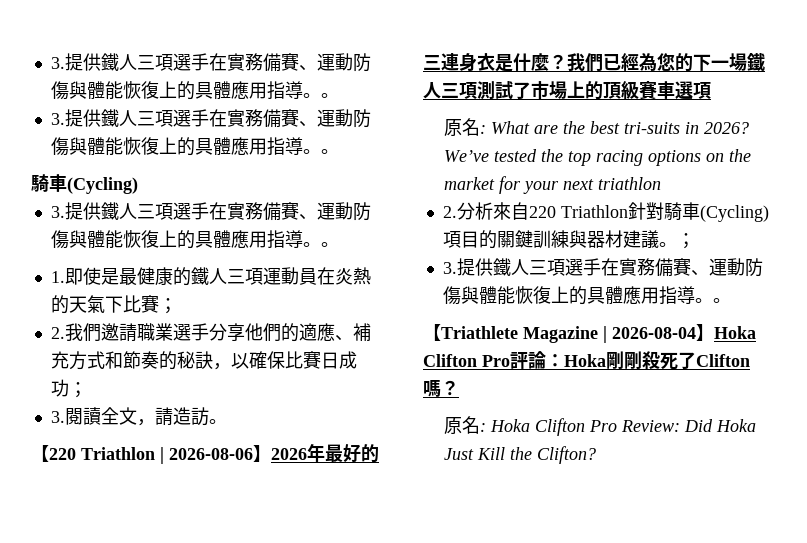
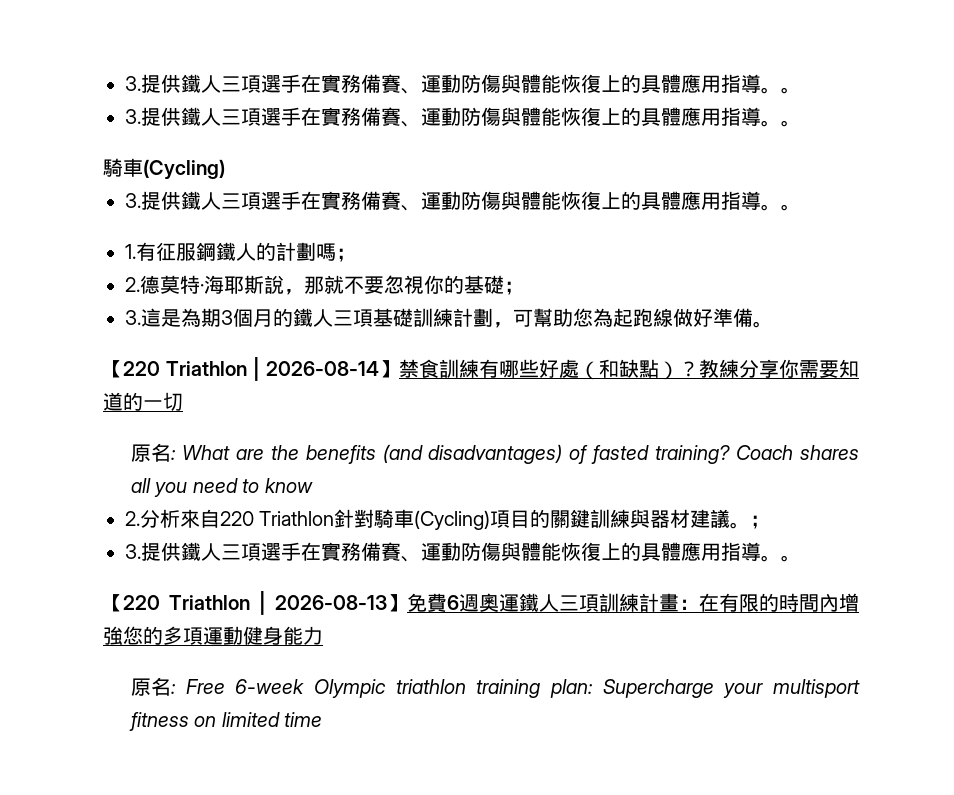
- 1.即使是最健康的鐵人三項運動員在炎熱的天氣下比賽；
- 2.我們邀請職業選手分享他們的適應、補充方式和節奏的秘訣，以確保比賽日成功；
- 3.閱讀全文，請造訪。
- 【220 Triathlon | 2026-08-06】2026年最好的三連身衣是什麼？我們已經為您的下一場鐵人三項測試了市場上的頂級賽車選項
+ 1.有征服鋼鐵人的計劃嗎；
+ 2.德莫特·海耶斯說，那就不要忽視你的基礎；
+ 3.這是為期3個月的鐵人三項基礎訓練計劃，可幫助您為起跑線做好準備。
+ 【220 Triathlon | 2026-08-14】禁食訓練有哪些好處（和缺點）？教練分享你需要知道的一切
- 原名: What are the best tri-suits in 2026? We’ve tested the top racing options on the market for your next triathlon
+ 原名: What are the benefits (and disadvantages) of fasted training? Coach shares all you need to know
- 【Triathlete Magazine | 2026-08-04】Hoka Clifton Pro評論：Hoka剛剛殺死了Clifton嗎？
- 原名: Hoka Clifton Pro Review: Did Hoka Just Kill the Clifton?
+ 【220 Triathlon | 2026-08-13】免費6週奧運鐵人三項訓練計畫：在有限的時間內增強您的多項運動健身能力
+ 原名: Free 6-week Olympic triathlon training plan: Supercharge your multisport fitness on limited time

